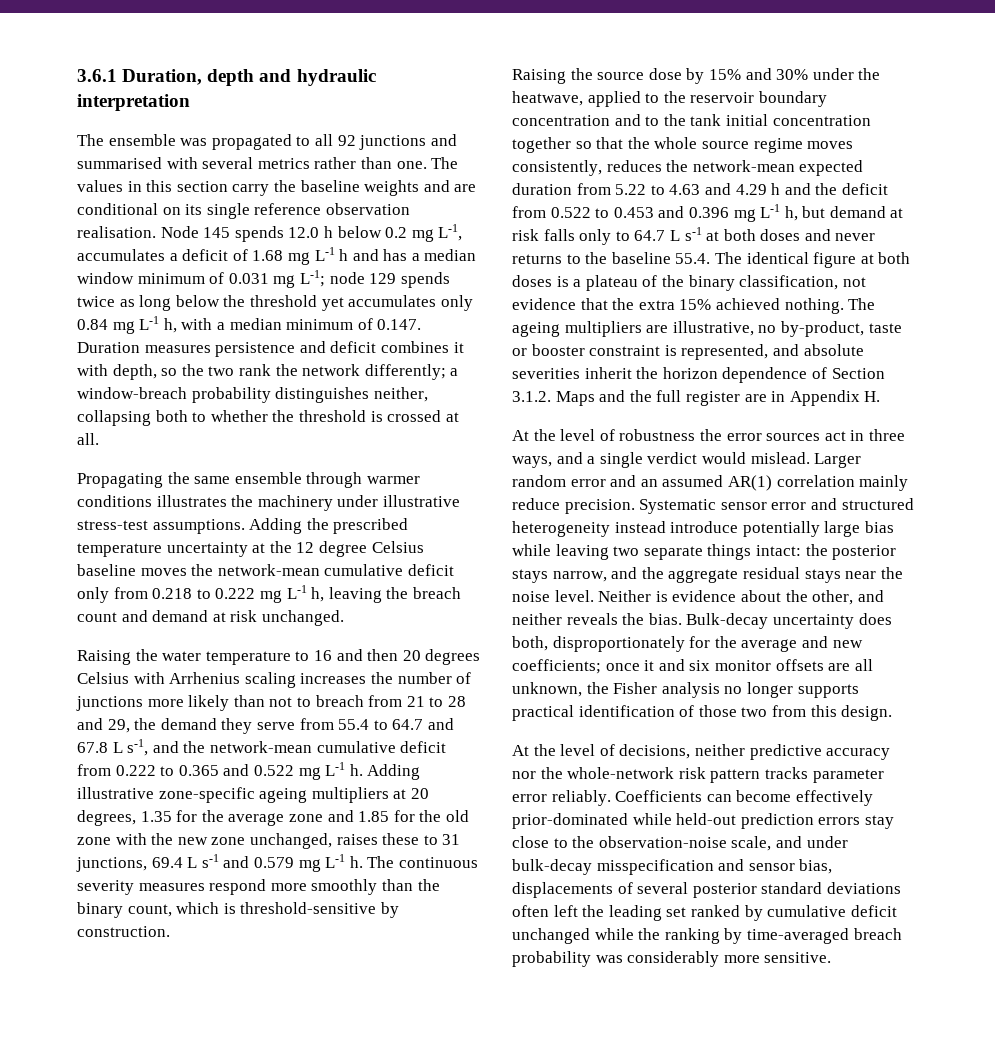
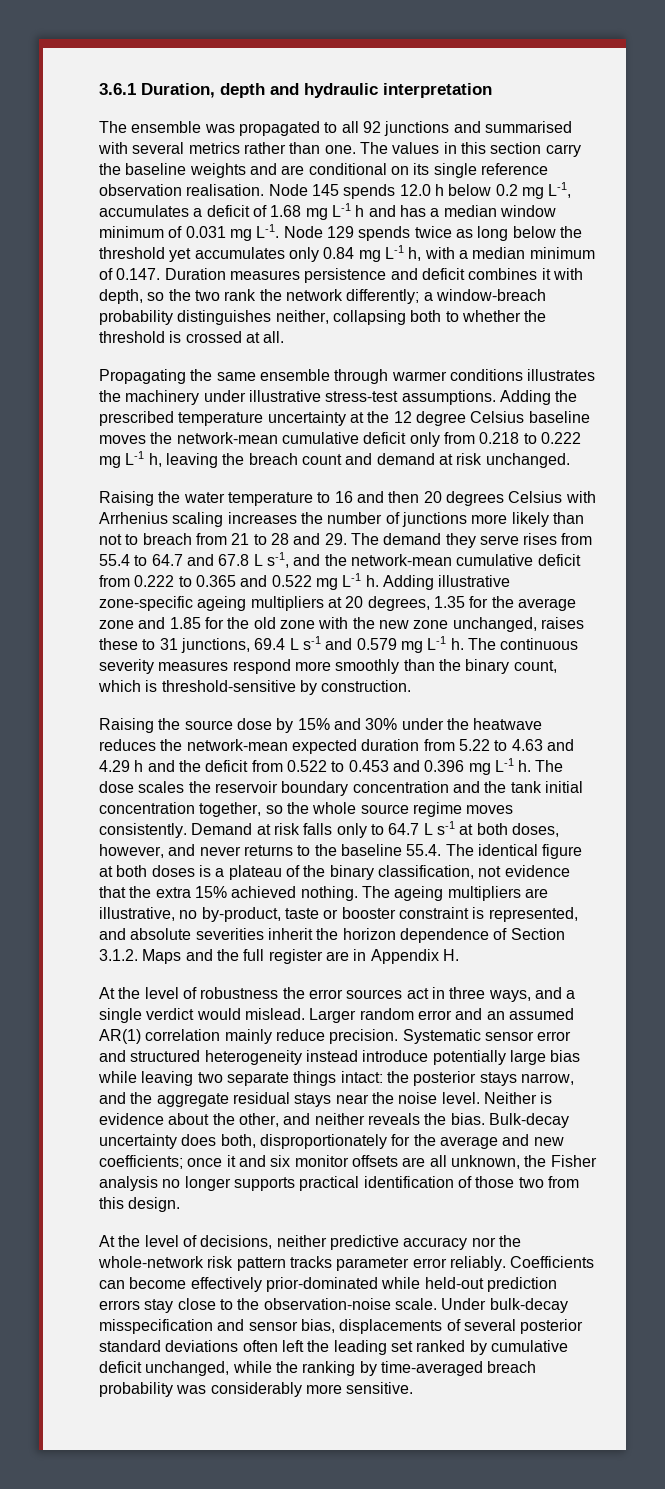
- Node 145 spends 12.0 h below 0.2 mg L-1, accumulates a deficit of 1.68 mg L-1 h and has a median window minimum of 0.031 mg L-1; node 129 spends twice as long below the threshold yet accumulates only 0.84 mg L-1 h, with a median minimum of 0.147. Duration measures persistence and deficit combines it with depth, so the two rank the network differently;
+ Node 145 spends 12.0 h below 0.2 mg L-1, accumulates a deficit of 1.68 mg L-1 h and has a median window minimum of 0.031 mg L-1. Node 129 spends twice as long below the threshold yet accumulates only 0.84 mg L-1 h, with a median minimum of 0.147. Duration measures persistence and deficit combines it with depth, so the two rank the network differently;
- Raising the water temperature to 16 and then 20 degrees Celsius with Arrhenius scaling increases the number of junctions more likely than not to breach from 21 to 28 and 29, the demand they serve from 55.4 to 64.7 and 67.8 L s-1, and the network-mean cumulative deficit from 0.222 to 0.365 and 0.522 mg L-1 h.
+ Raising the water temperature to 16 and then 20 degrees Celsius with Arrhenius scaling increases the number of junctions more likely than not to breach from 21 to 28 and 29. The demand they serve rises from 55.4 to 64.7 and 67.8 L s-1, and the network-mean cumulative deficit from 0.222 to 0.365 and 0.522 mg L-1 h.
- Raising the source dose by 15% and 30% under the heatwave, applied to the reservoir boundary concentration and to the tank initial concentration together so that the whole source regime moves consistently, reduces the network-mean expected duration from 5.22 to 4.63 and 4.29 h and the deficit from 0.522 to 0.453 and 0.396 mg L-1 h, but demand at risk falls only to 64.7 L s-1 at both doses and never returns to the baseline 55.4. The identical figure at both doses is a plateau of the binary classification, not evidence that the extra 15% achieved nothing.
+ Raising the source dose by 15% and 30% under the heatwave reduces the network-mean expected duration from 5.22 to 4.63 and 4.29 h and the deficit from 0.522 to 0.453 and 0.396 mg L-1 h. The dose scales the reservoir boundary concentration and the tank initial concentration together, so the whole source regime moves consistently. Demand at risk falls only to 64.7 L s-1 at both doses, however, and never returns to the baseline 55.4. The identical figure at both doses is a plateau of the binary classification, not evidence that the extra 15% achieved nothing.
- Coefficients can become effectively prior-dominated while held-out prediction errors stay close to the observation-noise scale, and under bulk-decay misspecification and sensor bias, displacements of several posterior standard deviations often left the leading set ranked by cumulative deficit unchanged while the ranking by time-averaged breach probability was considerably more sensitive.
+ Coefficients can become effectively prior-dominated while held-out prediction errors stay close to the observation-noise scale. Under bulk-decay misspecification and sensor bias, displacements of several posterior standard deviations often left the leading set ranked by cumulative deficit unchanged, while the ranking by time-averaged breach probability was considerably more sensitive.

